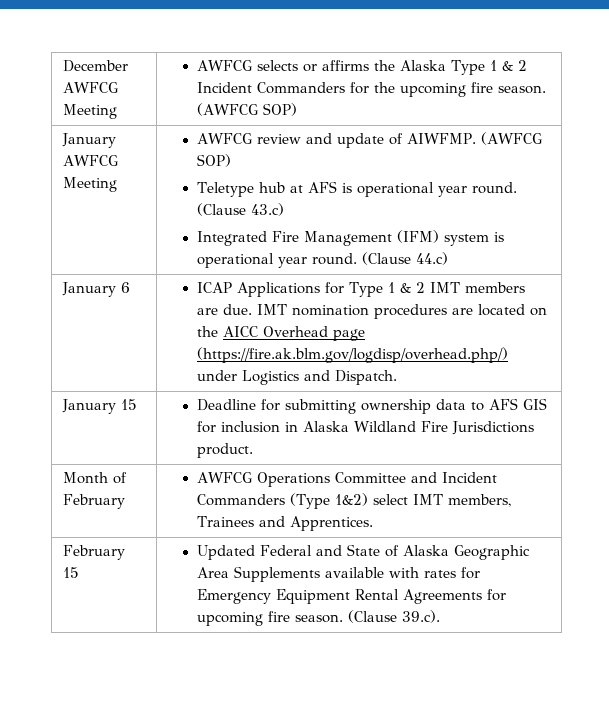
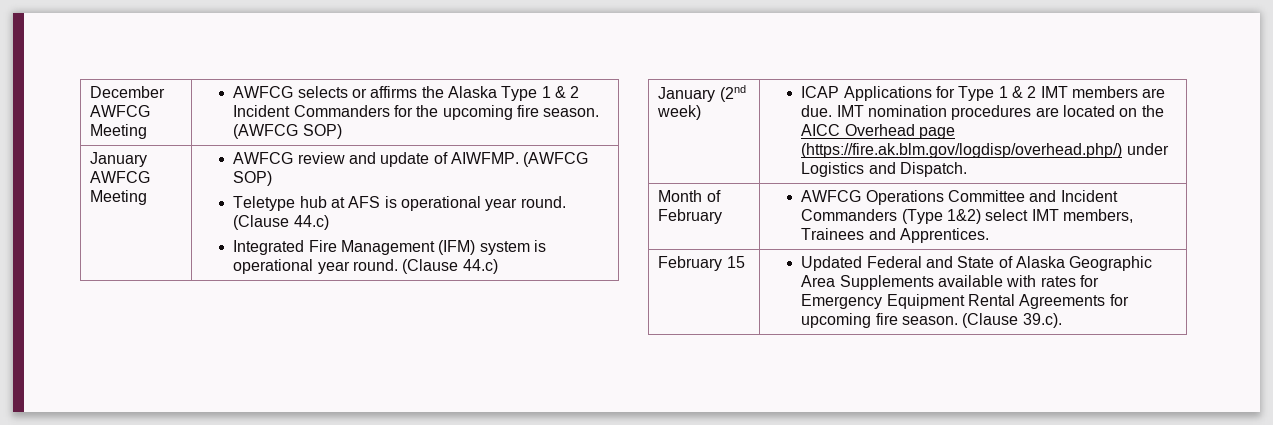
  January AWFCG Meeting | AWFCG review and update of AIWFMP. (AWFCG SOP)
- Teletype hub at AFS is operational year round. (Clause 43.c)
+ Teletype hub at AFS is operational year round. (Clause 44.c)
- January 6 | ICAP Applications for Type 1 & 2 IMT members are due. IMT nomination procedures are located on the AICC Overhead page (https://fire.ak.blm.gov/logdisp/overhead.php/) under Logistics and Dispatch.
+ January (2nd week) | ICAP Applications for Type 1 & 2 IMT members are due. IMT nomination procedures are located on the AICC Overhead page (https://fire.ak.blm.gov/logdisp/overhead.php/) under Logistics and Dispatch.
- January 15 | Deadline for submitting ownership data to AFS GIS for inclusion in Alaska Wildland Fire Jurisdictions product.

